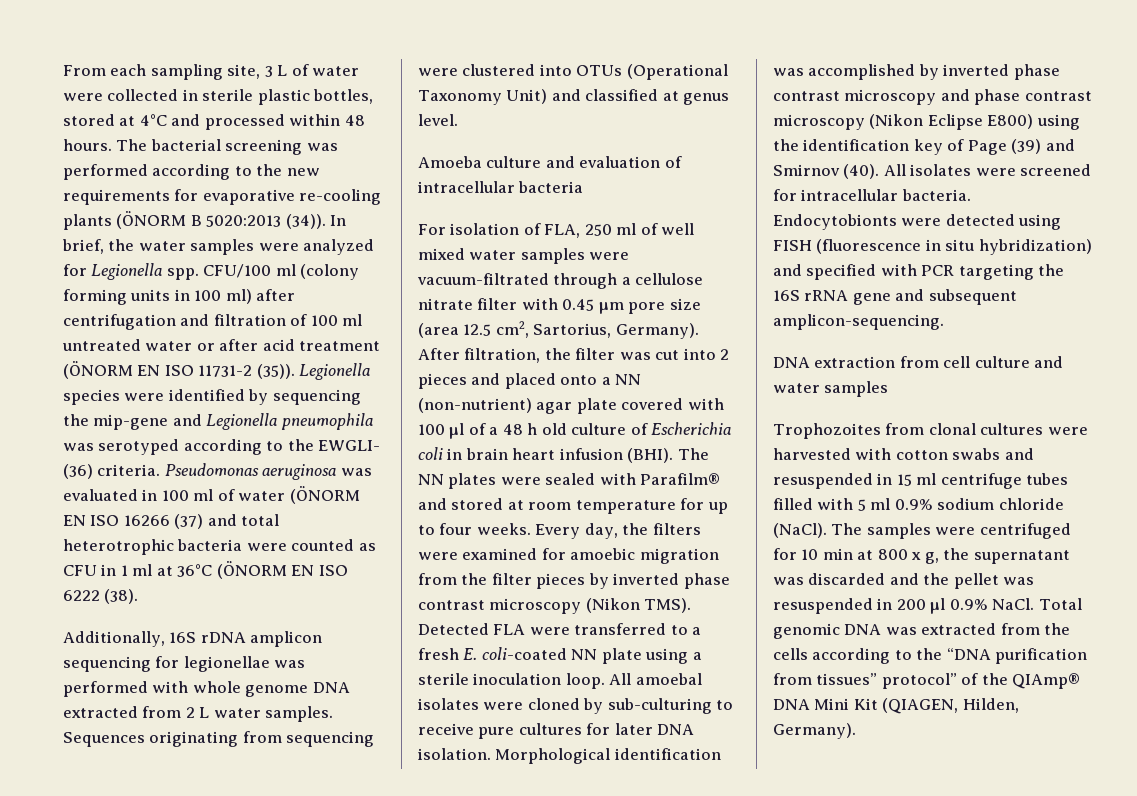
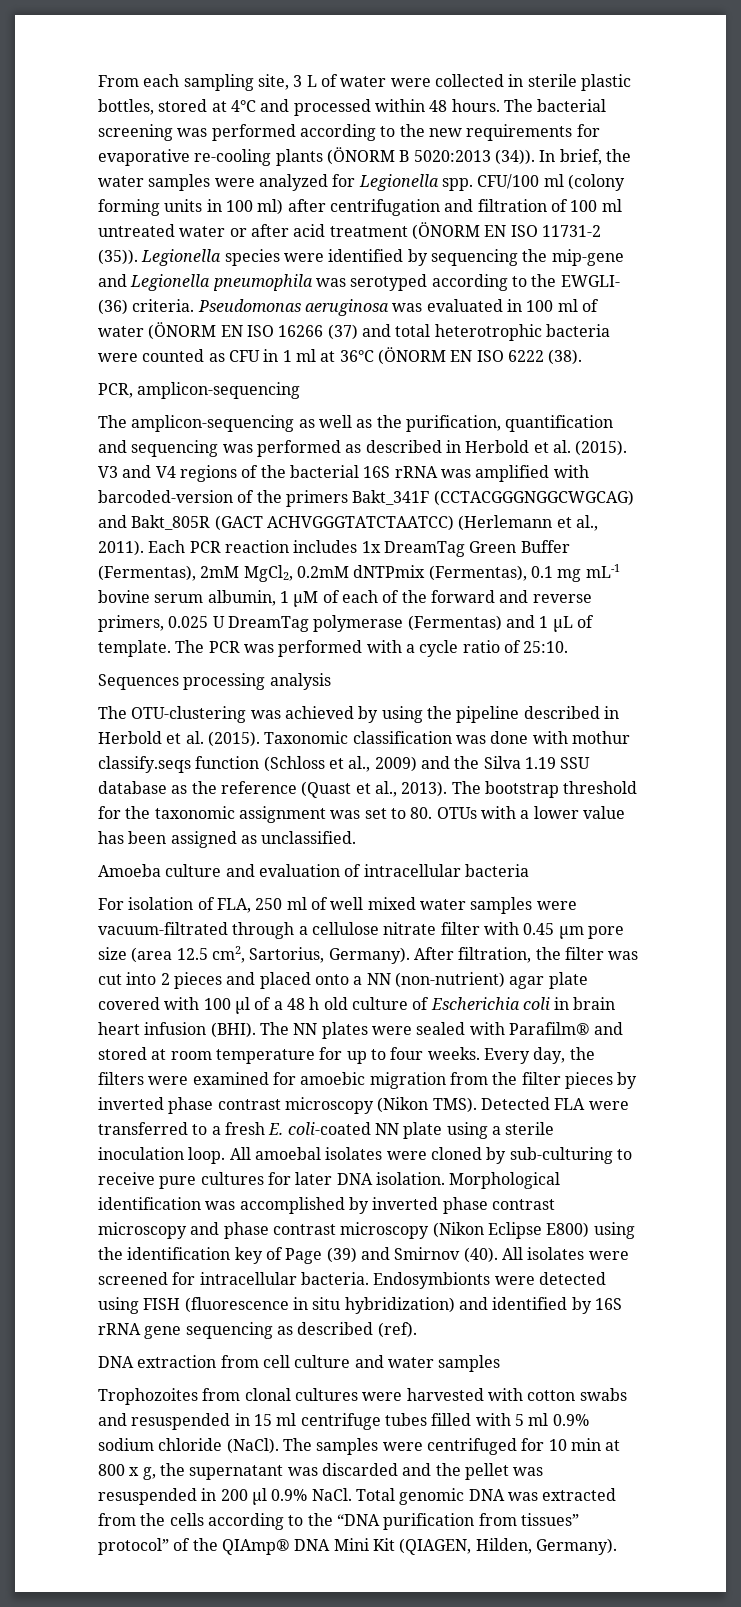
- Additionally, 16S rDNA amplicon sequencing for legionellae was performed with whole genome DNA extracted from 2 L water samples. Sequences originating from sequencing were clustered into OTUs (Operational Taxonomy Unit) and classified at genus level.
+ PCR, amplicon-sequencing
+ The amplicon-sequencing as well as the purification, quantification and sequencing was performed as described in Herbold et al. (2015). V3 and V4 regions of the bacterial 16S rRNA was amplified with barcoded-version of the primers Bakt_341F (CCTACGGGNGGCWGCAG) and Bakt_805R (GACT ACHVGGGTATCTAATCC) (Herlemann et al., 2011). Each PCR reaction includes 1x DreamTag Green Buffer (Fermentas), 2mM MgCl2, 0.2mM dNTPmix (Fermentas), 0.1 mg mL-1 bovine serum albumin, 1 µM of each of the forward and reverse primers, 0.025 U DreamTag polymerase (Fermentas) and 1 µL of template. The PCR was performed with a cycle ratio of 25:10.
+ Sequences processing analysis
+ The OTU-clustering was achieved by using the pipeline described in Herbold et al. (2015). Taxonomic classification was done with mothur classify.seqs function (Schloss et al., 2009) and the Silva 1.19 SSU database as the reference (Quast et al., 2013). The bootstrap threshold for the taxonomic assignment was set to 80. OTUs with a lower value has been assigned as unclassified.
- Endocytobionts were detected using FISH (fluorescence in situ hybridization) and specified with PCR targeting the 16S rRNA gene and subsequent amplicon-sequencing.
+ Endosymbionts were detected using FISH (fluorescence in situ hybridization) and identified by 16S rRNA gene sequencing as described (ref).

